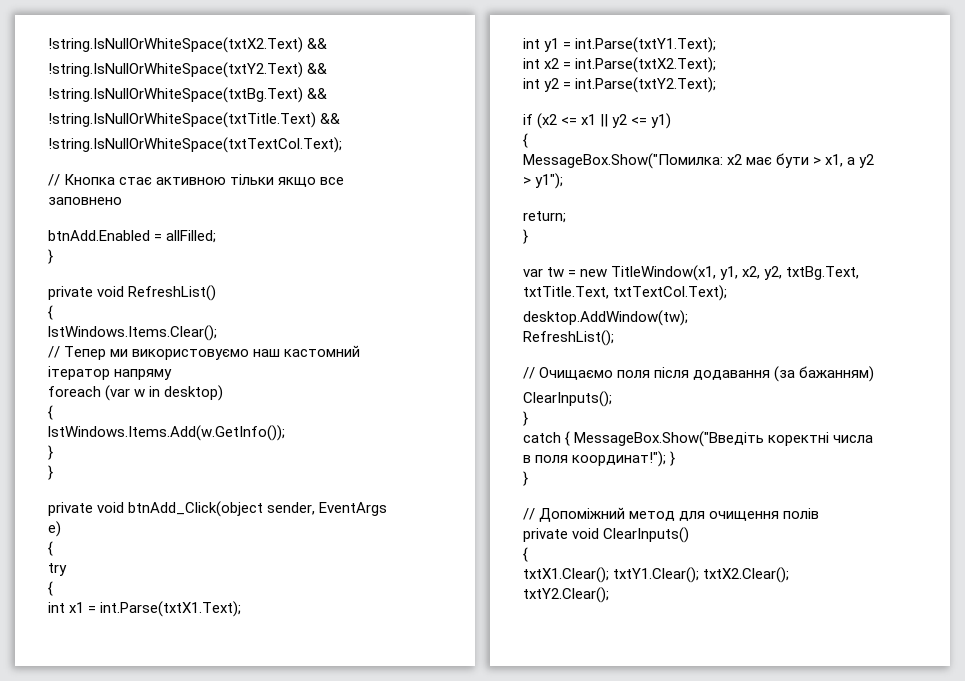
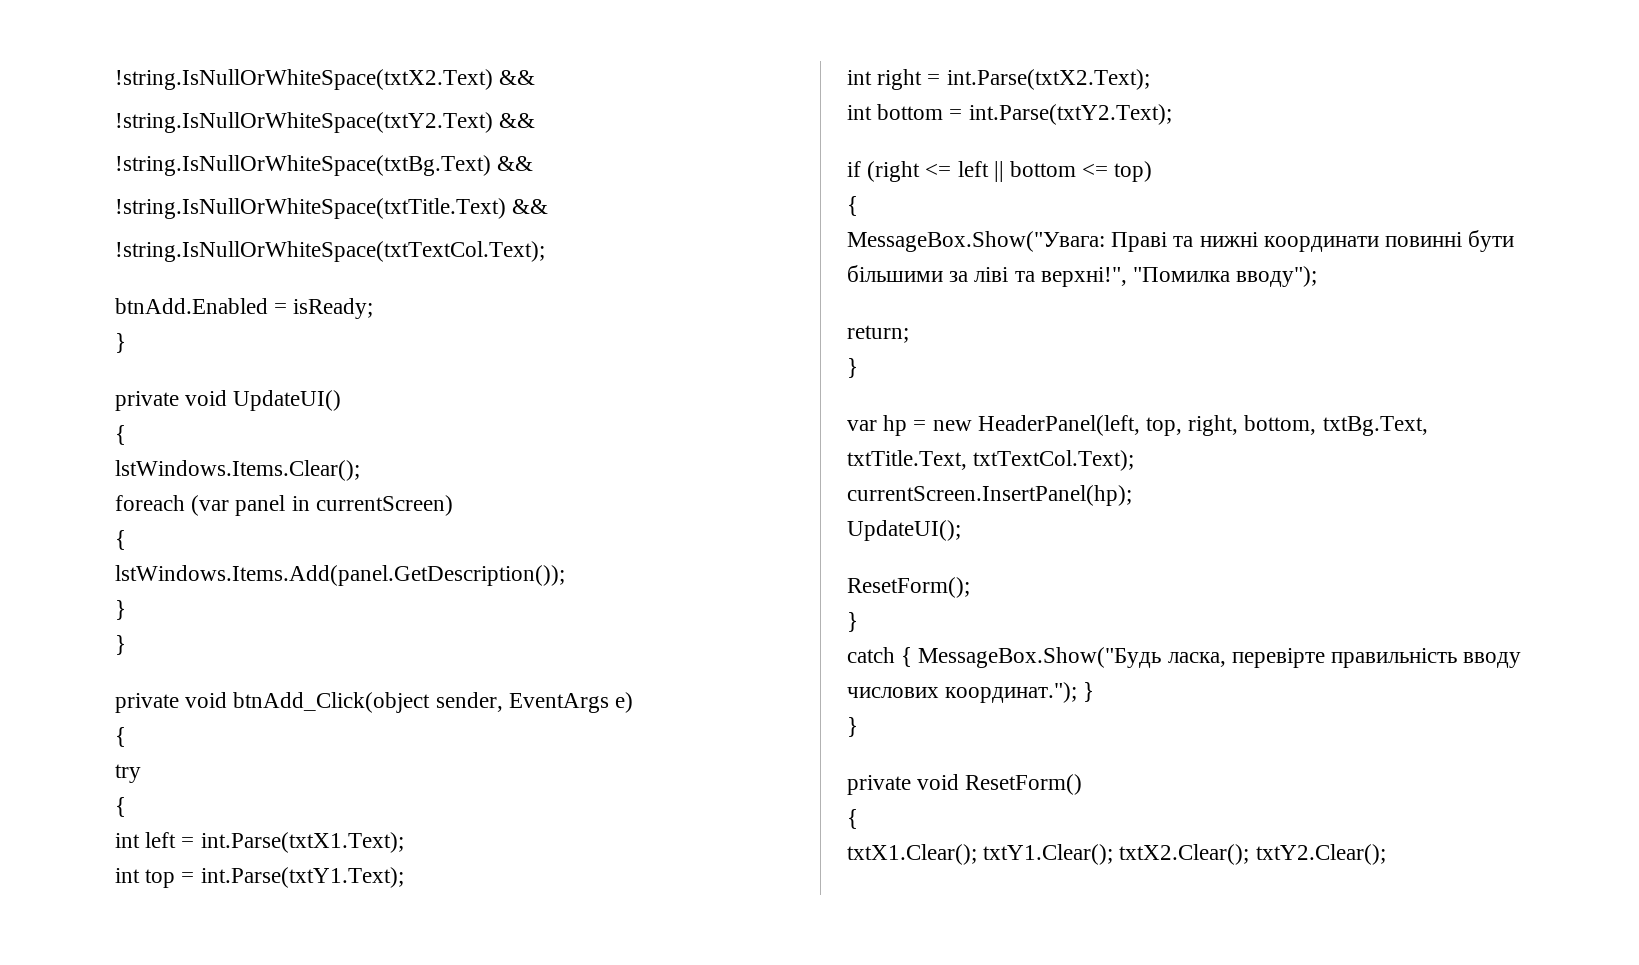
- // Кнопка стає активною тільки якщо все заповнено
- btnAdd.Enabled = allFilled;
+ btnAdd.Enabled = isReady;
  }
- private void RefreshList()
+ private void UpdateUI()
- // Тепер ми використовуємо наш кастомний ітератор напряму
- foreach (var w in desktop)
+ foreach (var panel in currentScreen)
  {
- lstWindows.Items.Add(w.GetInfo());
+ lstWindows.Items.Add(panel.GetDescription());
- int x1 = int.Parse(txtX1.Text);
+ int left = int.Parse(txtX1.Text);
- int y1 = int.Parse(txtY1.Text);
+ int top = int.Parse(txtY1.Text);
- int x2 = int.Parse(txtX2.Text);
+ int right = int.Parse(txtX2.Text);
- int y2 = int.Parse(txtY2.Text);
+ int bottom = int.Parse(txtY2.Text);
- if (x2 <= x1 || y2 <= y1)
+ if (right <= left || bottom <= top)
  {
- MessageBox.Show("Помилка: x2 має бути > x1, а y2 > y1");
+ MessageBox.Show("Увага: Праві та нижні координати повинні бути більшими за ліві та верхні!", "Помилка вводу");
- var tw = new TitleWindow(x1, y1, x2, y2, txtBg.Text, txtTitle.Text, txtTextCol.Text);
+ var hp = new HeaderPanel(left, top, right, bottom, txtBg.Text, txtTitle.Text, txtTextCol.Text);
- desktop.AddWindow(tw);
- RefreshList();
- // Очищаємо поля після додавання (за бажанням)
- ClearInputs();
+ currentScreen.InsertPanel(hp);
+ UpdateUI();
+ ResetForm();
  }
- catch { MessageBox.Show("Введіть коректні числа в поля координат!"); }
+ catch { MessageBox.Show("Будь ласка, перевірте правильність вводу числових координат."); }
  }
- // Допоміжний метод для очищення полів
- private void ClearInputs()
+ private void ResetForm()

